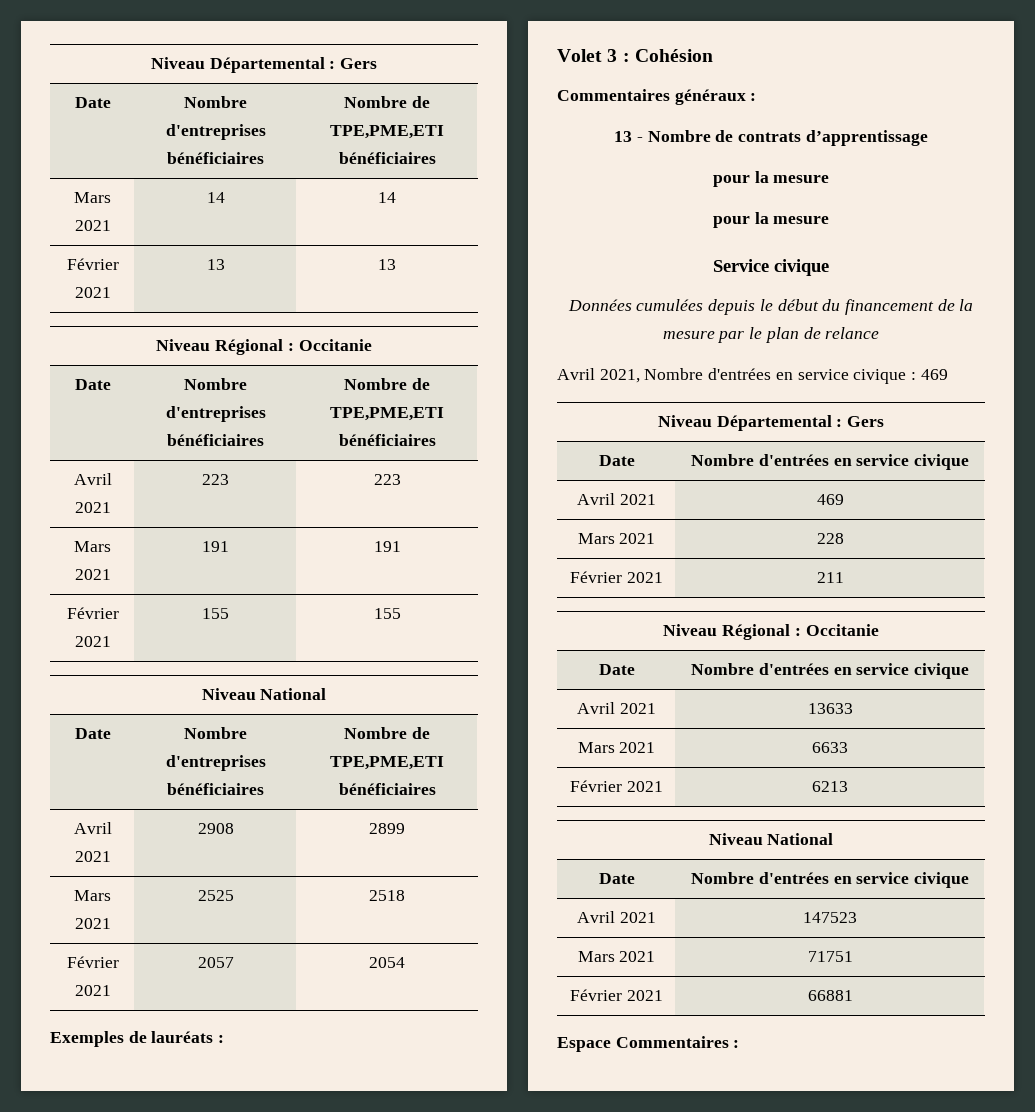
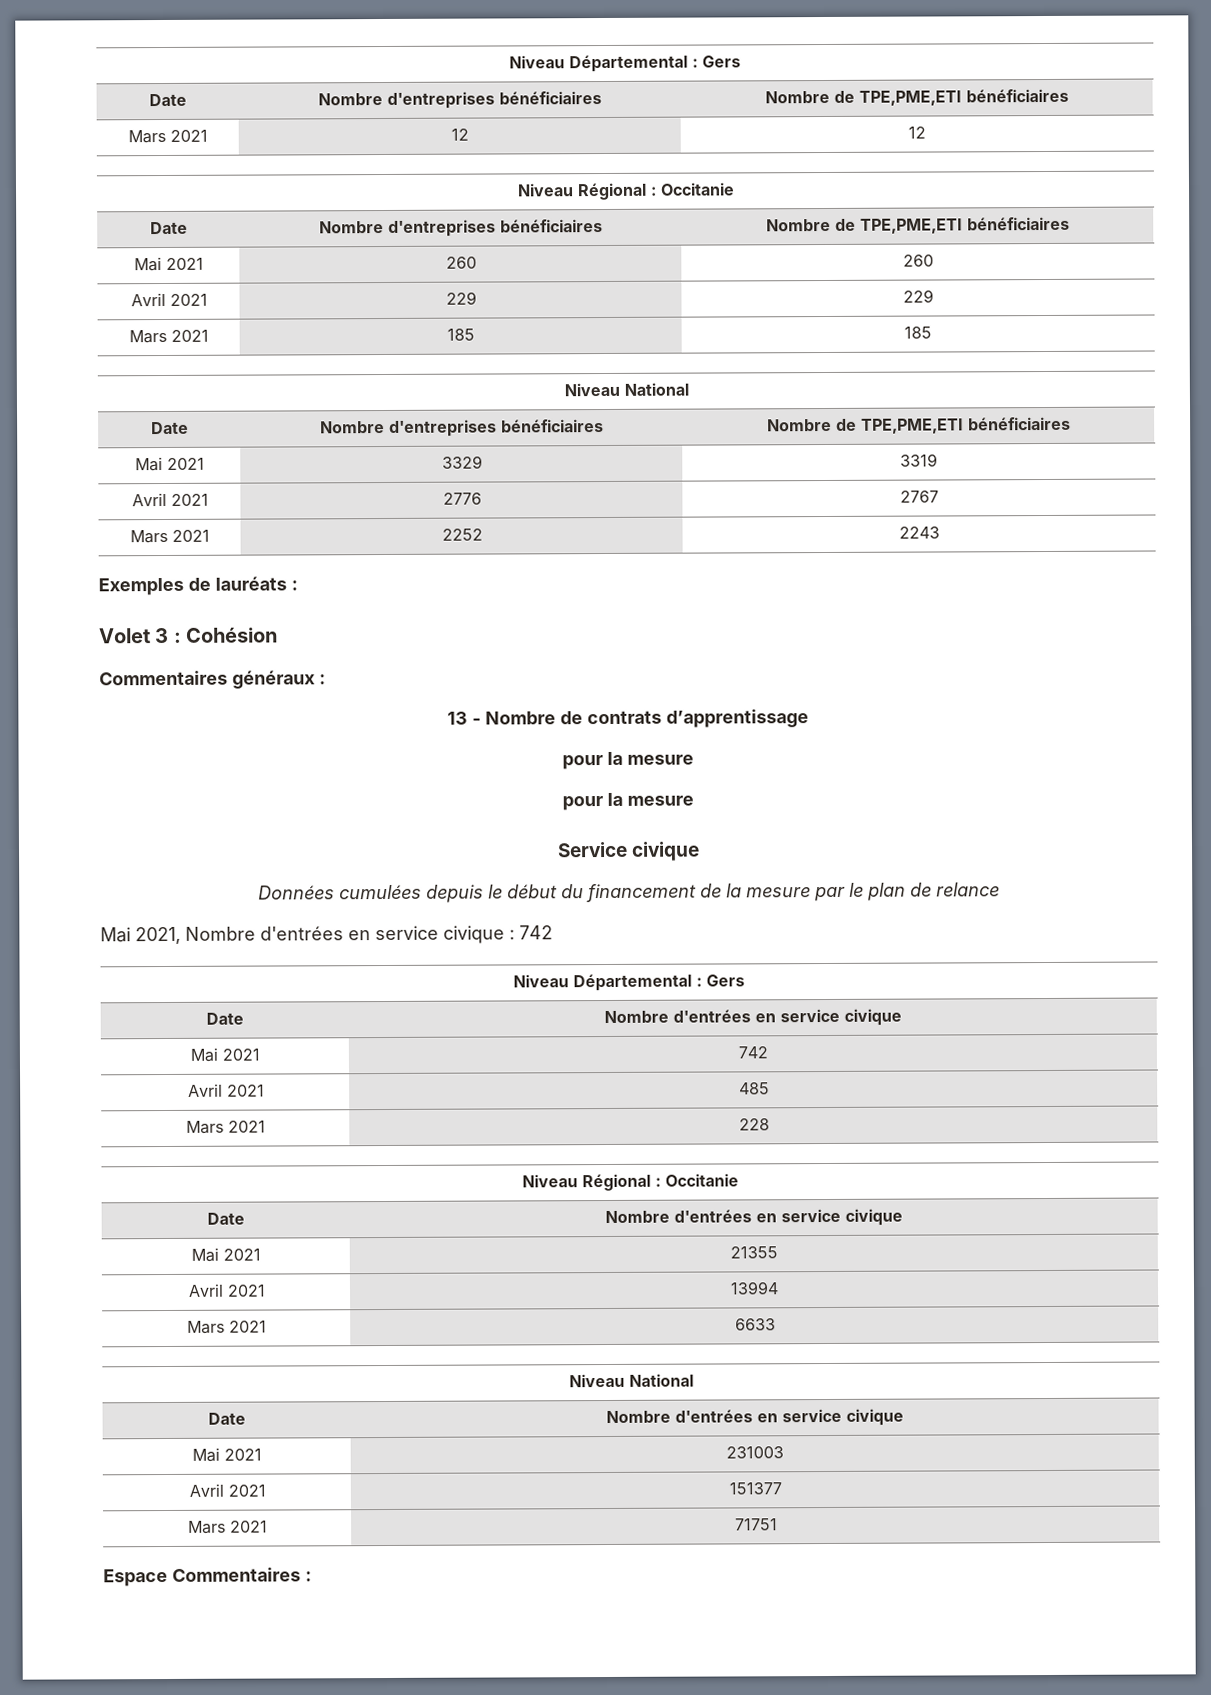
- Mars 2021 | 14 | 14
- Février 2021 | 13 | 13
+ Mars 2021 | 12 | 12
- Avril 2021 | 223 | 223
- Mars 2021 | 191 | 191
- Février 2021 | 155 | 155
+ Mai 2021 | 260 | 260
+ Avril 2021 | 229 | 229
+ Mars 2021 | 185 | 185
- Avril 2021 | 2908 | 2899
- Mars 2021 | 2525 | 2518
- Février 2021 | 2057 | 2054
+ Mai 2021 | 3329 | 3319
+ Avril 2021 | 2776 | 2767
+ Mars 2021 | 2252 | 2243
- Avril 2021, Nombre d'entrées en service civique : 469
+ Mai 2021, Nombre d'entrées en service civique : 742
- Avril 2021 | 469
+ Mai 2021 | 742
+ Avril 2021 | 485
- Février 2021 | 211
- Avril 2021 | 13633
+ Mai 2021 | 21355
+ Avril 2021 | 13994
- Février 2021 | 6213
- Avril 2021 | 147523
+ Mai 2021 | 231003
+ Avril 2021 | 151377
- Février 2021 | 66881

